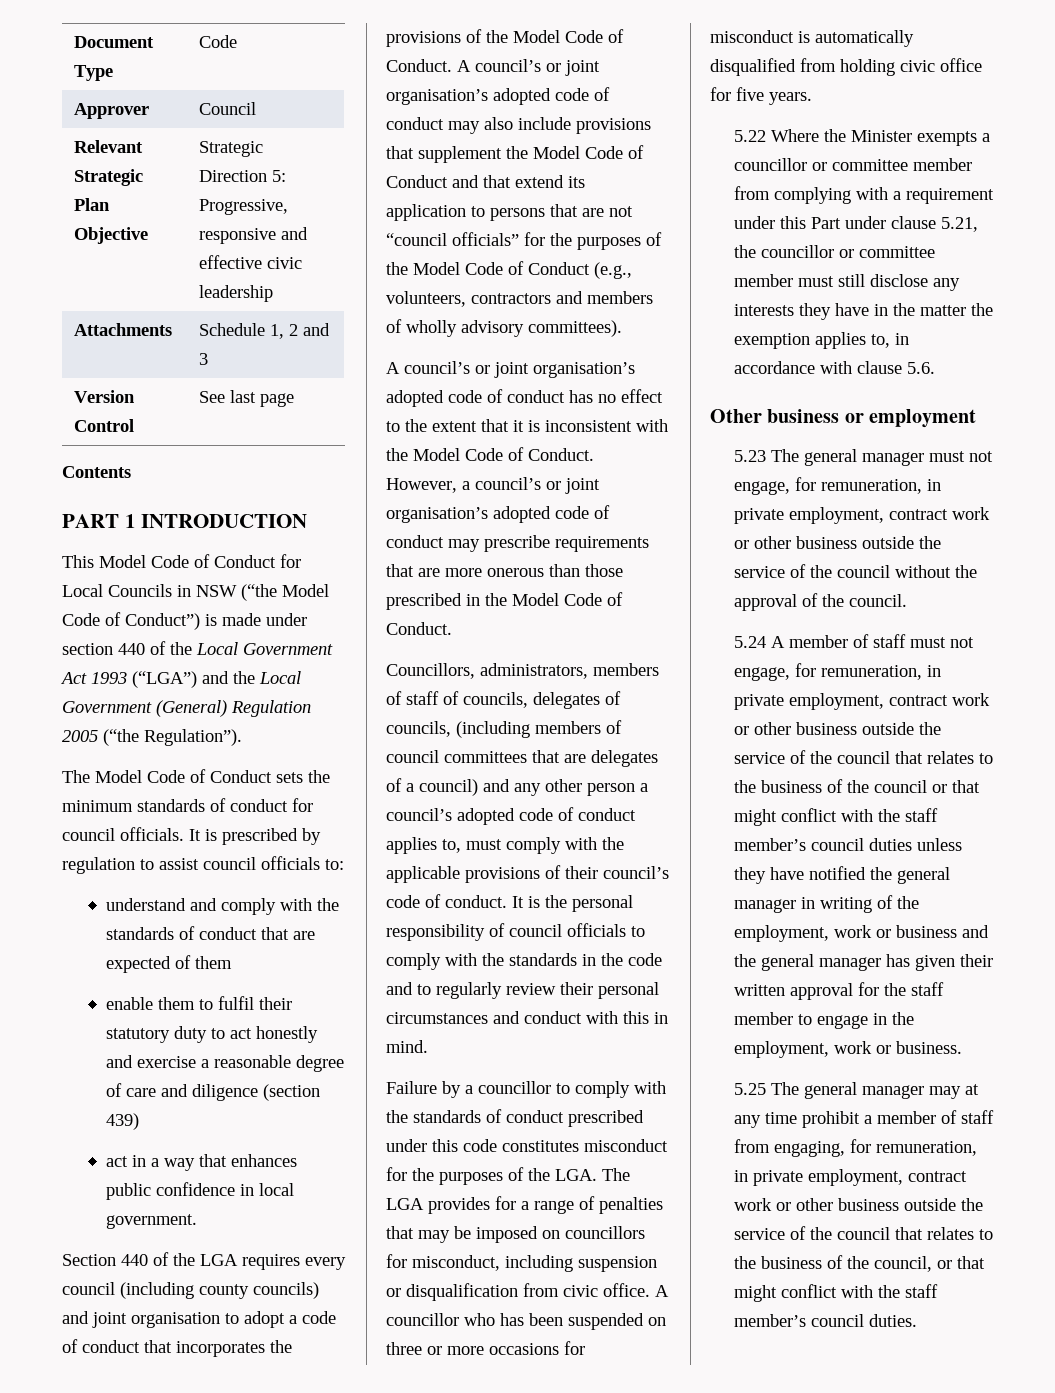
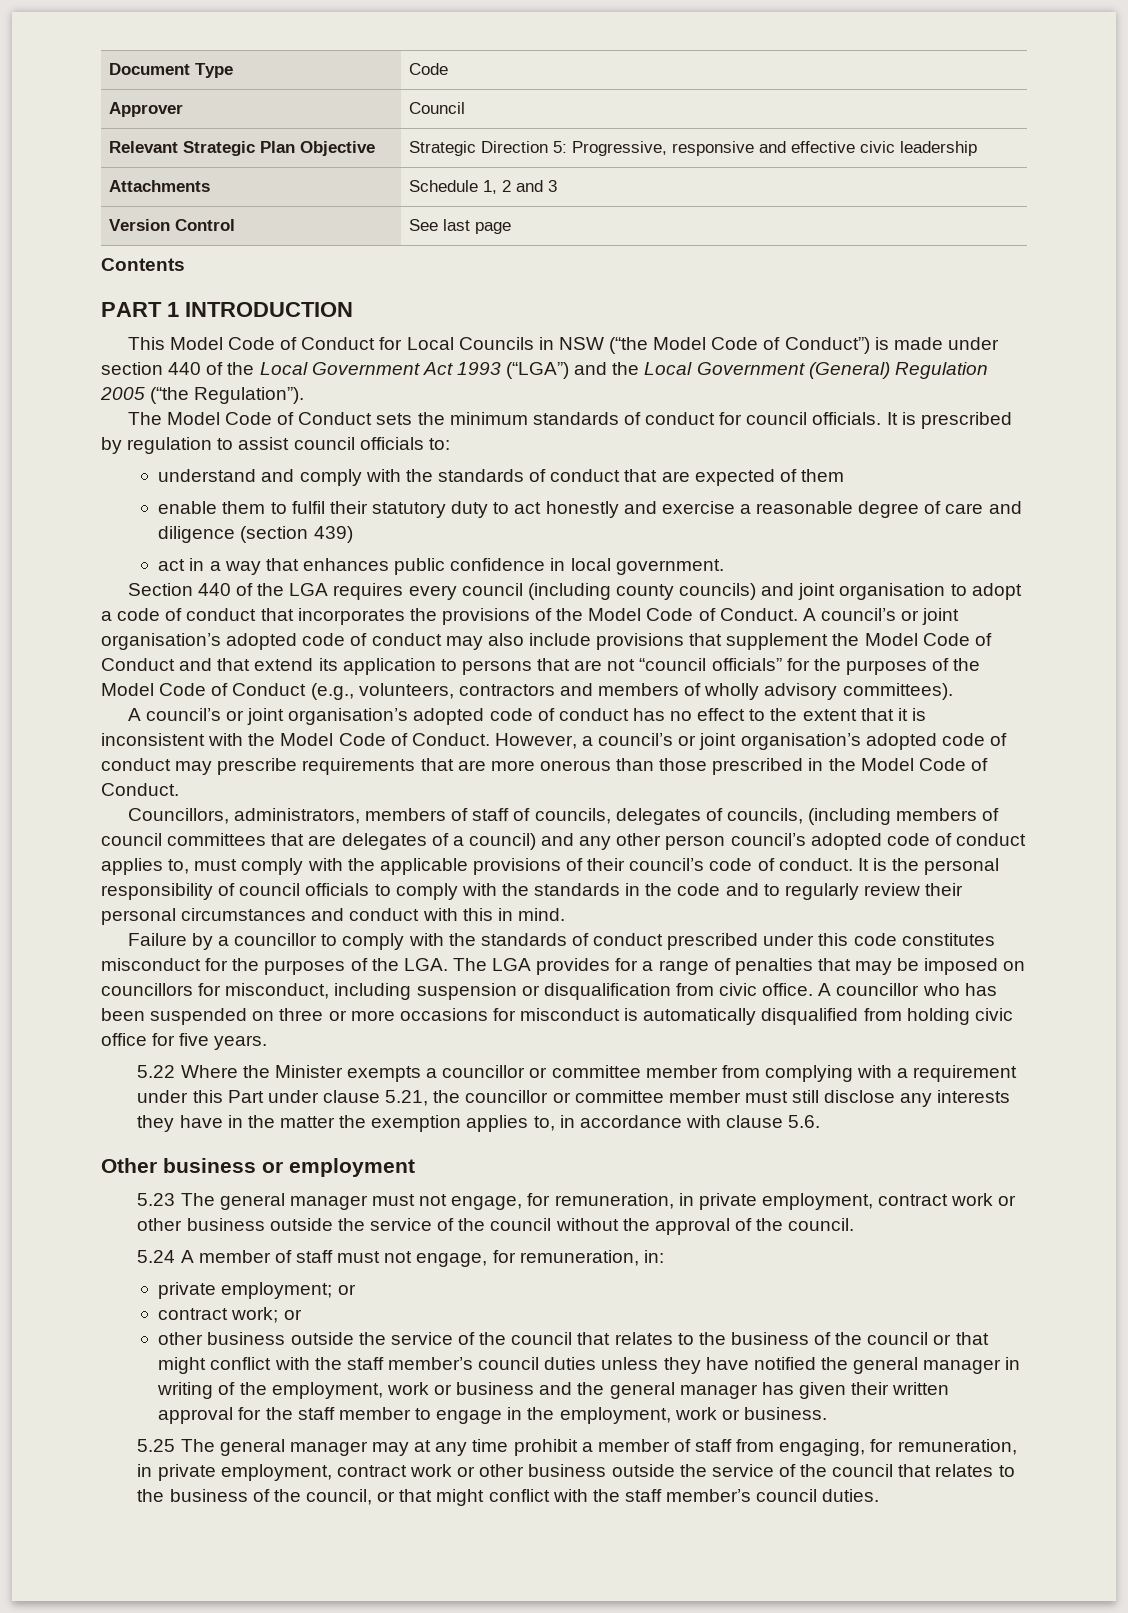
- Councillors, administrators, members of staff of councils, delegates of councils, (including members of council committees that are delegates of a council) and any other person a council’s adopted code of conduct applies to, must comply with the applicable provisions of their council’s code of conduct.
+ Councillors, administrators, members of staff of councils, delegates of councils, (including members of council committees that are delegates of a council) and any other person council’s adopted code of conduct applies to, must comply with the applicable provisions of their council’s code of conduct.
- 5.24 A member of staff must not engage, for remuneration, in private employment, contract work or other business outside the service of the council that relates to the business of the council or that might conflict with the staff member’s council duties unless they have notified the general manager in writing of the employment, work or business and the general manager has given their written approval for the staff member to engage in the employment, work or business.
+ 5.24 A member of staff must not engage, for remuneration, in:
+ private employment; or
+ contract work; or
+ other business outside the service of the council that relates to the business of the council or that might conflict with the staff member’s council duties unless they have notified the general manager in writing of the employment, work or business and the general manager has given their written approval for the staff member to engage in the employment, work or business.

